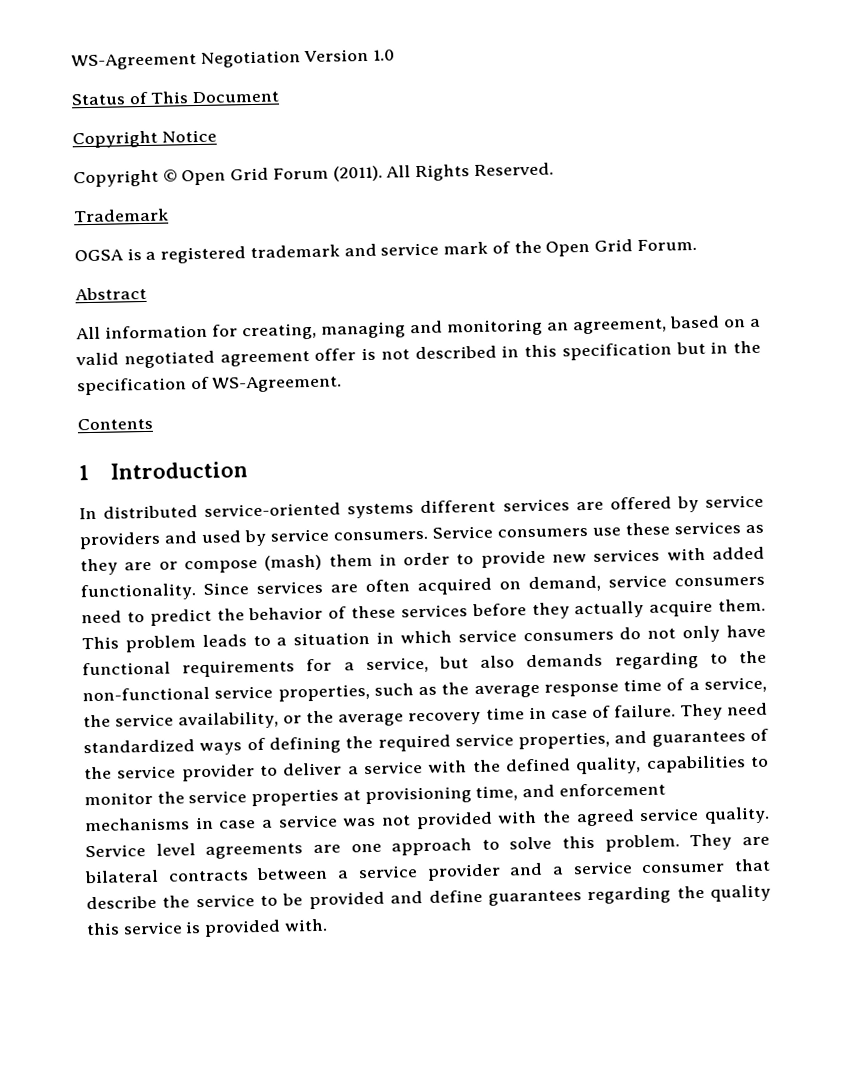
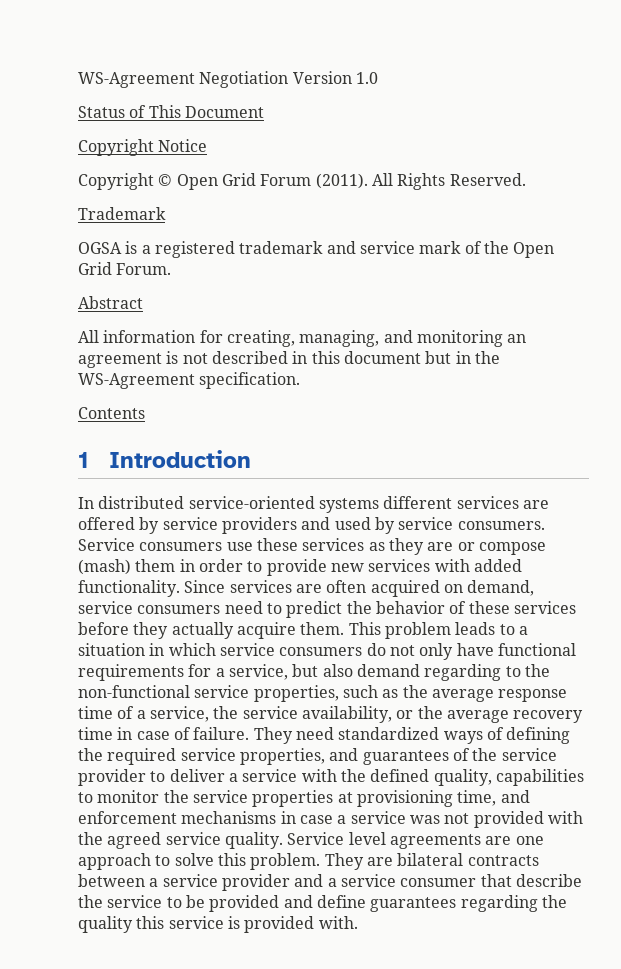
- All information for creating, managing and monitoring an agreement, based on a valid negotiated agreement offer is not described in this specification but in the specification of WS-Agreement.
+ All information for creating, managing, and monitoring an agreement is not described in this document but in the WS-Agreement specification.
- This problem leads to a situation in which service consumers do not only have functional requirements for a service, but also demands regarding to the non-functional service properties, such as the average response time of a service, the service availability, or the average recovery time in case of failure.
+ This problem leads to a situation in which service consumers do not only have functional requirements for a service, but also demand regarding to the non-functional service properties, such as the average response time of a service, the service availability, or the average recovery time in case of failure.

